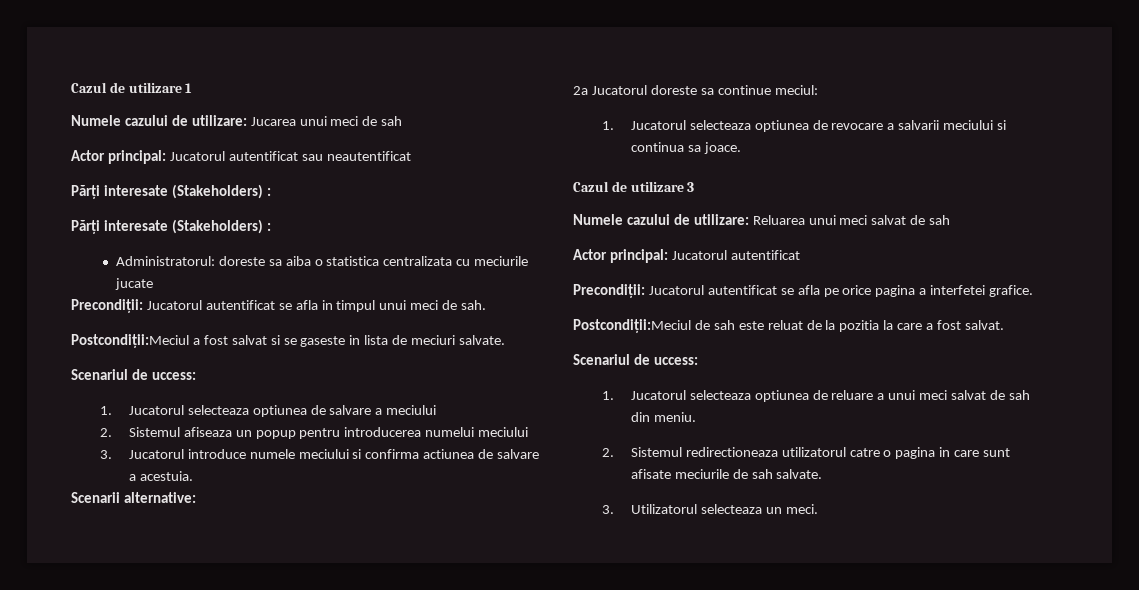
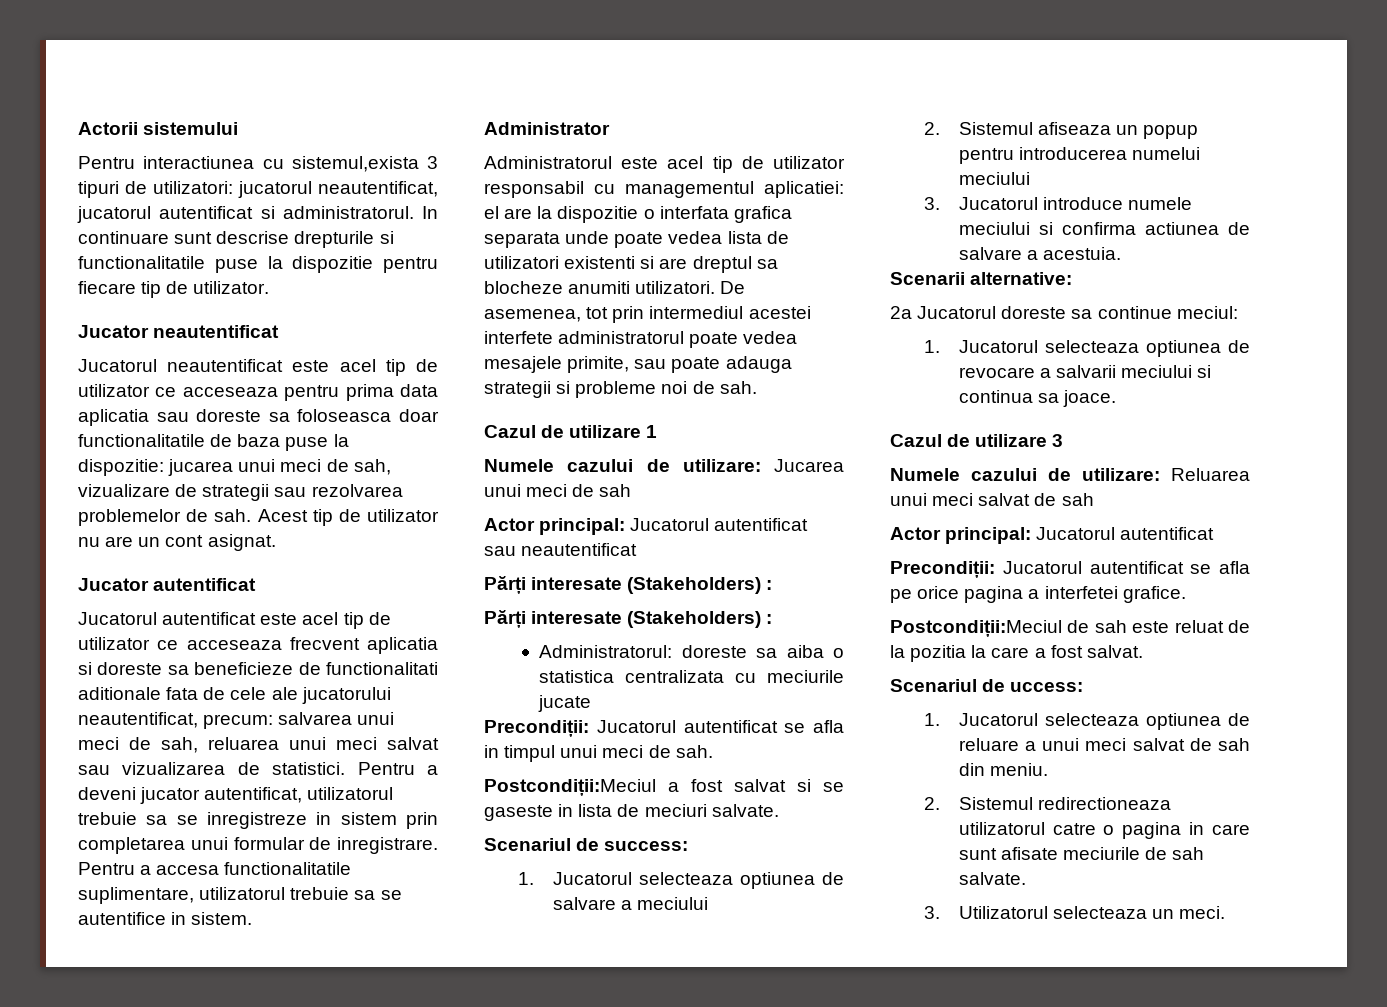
+ Actorii sistemului
+ Pentru interactiunea cu sistemul,exista 3 tipuri de utilizatori: jucatorul neautentificat, jucatorul autentificat si administratorul. In continuare sunt descrise drepturile si functionalitatile puse la dispozitie pentru fiecare tip de utilizator.
+ Jucator neautentificat
+ Jucatorul neautentificat este acel tip de utilizator ce acceseaza pentru prima data aplicatia sau doreste sa foloseasca doar functionalitatile de baza puse la dispozitie: jucarea unui meci de sah, vizualizare de strategii sau rezolvarea problemelor de sah. Acest tip de utilizator nu are un cont asignat.
+ Jucator autentificat
+ Jucatorul autentificat este acel tip de utilizator ce acceseaza frecvent aplicatia si doreste sa beneficieze de functionalitati aditionale fata de cele ale jucatorului neautentificat, precum: salvarea unui meci de sah, reluarea unui meci salvat sau vizualizarea de statistici. Pentru a deveni jucator autentificat, utilizatorul trebuie sa se inregistreze in sistem prin completarea unui formular de inregistrare. Pentru a accesa functionalitatile suplimentare, utilizatorul trebuie sa se autentifice in sistem.
+ Administrator
+ Administratorul este acel tip de utilizator responsabil cu managementul aplicatiei: el are la dispozitie o interfata grafica separata unde poate vedea lista de utilizatori existenti si are dreptul sa blocheze anumiti utilizatori. De asemenea, tot prin intermediul acestei interfete administratorul poate vedea mesajele primite, sau poate adauga strategii si probleme noi de sah.
  Postcondiții:Meciul a fost salvat si se gaseste in lista de meciuri salvate.
- Scenariul de uccess:
+ Scenariul de success:

